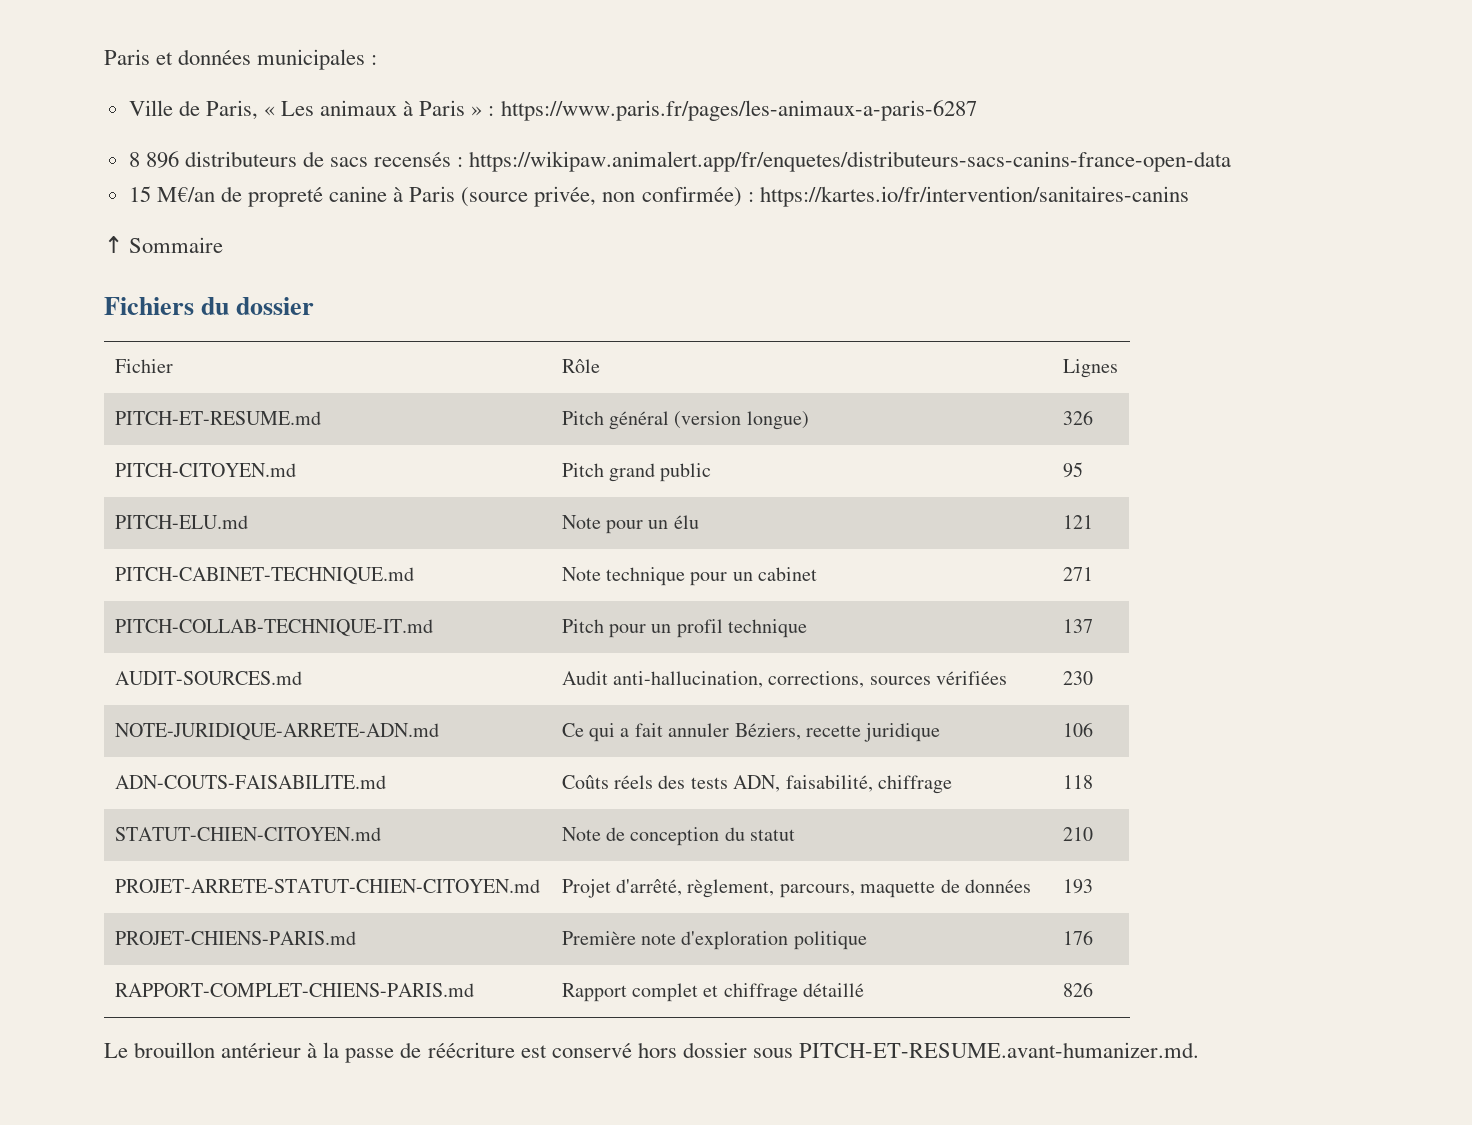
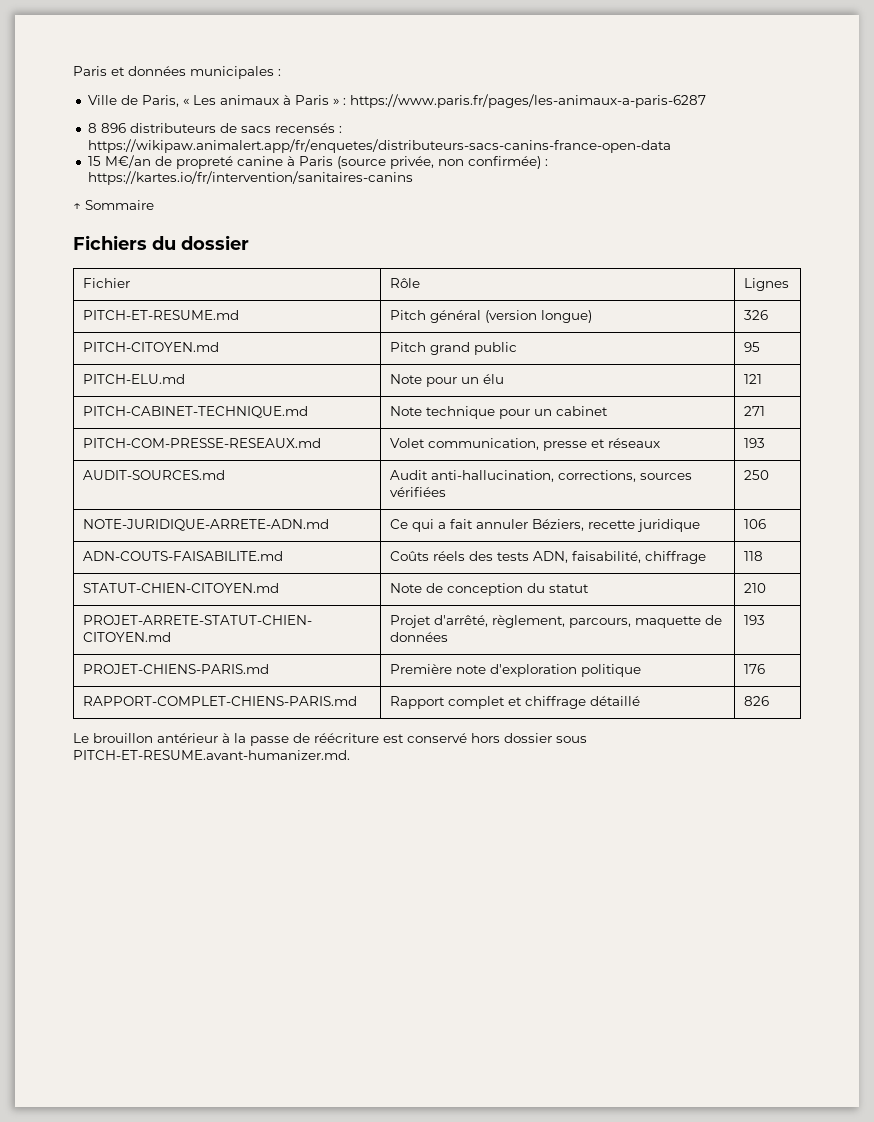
- PITCH-COLLAB-TECHNIQUE-IT.md | Pitch pour un profil technique | 137
+ PITCH-COM-PRESSE-RESEAUX.md | Volet communication, presse et réseaux | 193
- AUDIT-SOURCES.md | Audit anti-hallucination, corrections, sources vérifiées | 230
+ AUDIT-SOURCES.md | Audit anti-hallucination, corrections, sources vérifiées | 250

